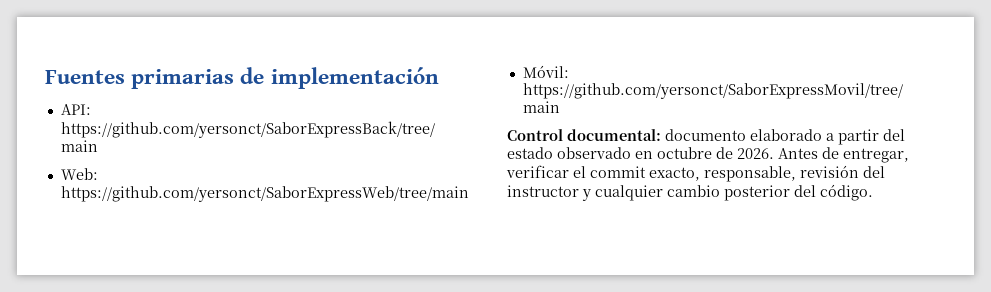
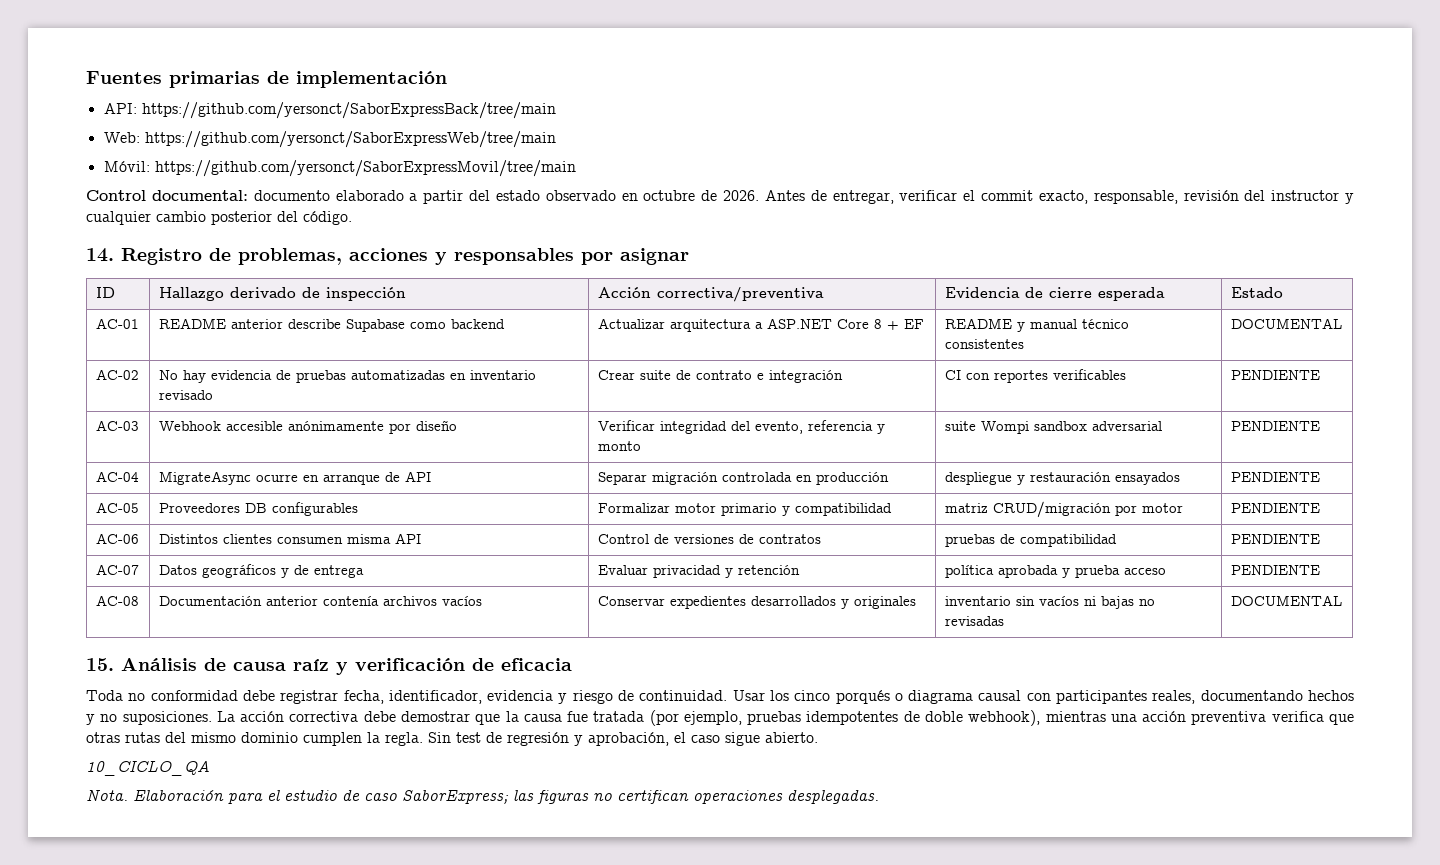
+ 14. Registro de problemas, acciones y responsables por asignar
+ ID | Hallazgo derivado de inspección | Acción correctiva/preventiva | Evidencia de cierre esperada | Estado
+ AC-01 | README anterior describe Supabase como backend | Actualizar arquitectura a ASP.NET Core 8 + EF | README y manual técnico consistentes | DOCUMENTAL
+ AC-02 | No hay evidencia de pruebas automatizadas en inventario revisado | Crear suite de contrato e integración | CI con reportes verificables | PENDIENTE
+ AC-03 | Webhook accesible anónimamente por diseño | Verificar integridad del evento, referencia y monto | suite Wompi sandbox adversarial | PENDIENTE
+ AC-04 | MigrateAsync ocurre en arranque de API | Separar migración controlada en producción | despliegue y restauración ensayados | PENDIENTE
+ AC-05 | Proveedores DB configurables | Formalizar motor primario y compatibilidad | matriz CRUD/migración por motor | PENDIENTE
+ AC-06 | Distintos clientes consumen misma API | Control de versiones de contratos | pruebas de compatibilidad | PENDIENTE
+ AC-07 | Datos geográficos y de entrega | Evaluar privacidad y retención | política aprobada y prueba acceso | PENDIENTE
+ AC-08 | Documentación anterior contenía archivos vacíos | Conservar expedientes desarrollados y originales | inventario sin vacíos ni bajas no revisadas | DOCUMENTAL
+ 15. Análisis de causa raíz y verificación de eficacia
+ Toda no conformidad debe registrar fecha, identificador, evidencia y riesgo de continuidad. Usar los cinco porqués o diagrama causal con participantes reales, documentando hechos y no suposiciones. La acción correctiva debe demostrar que la causa fue tratada (por ejemplo, pruebas idempotentes de doble webhook), mientras una acción preventiva verifica que otras rutas del mismo dominio cumplen la regla. Sin test de regresión y aprobación, el caso sigue abierto.
+ 10_CICLO_QA
+ Nota. Elaboración para el estudio de caso SaborExpress; las figuras no certifican operaciones desplegadas.

